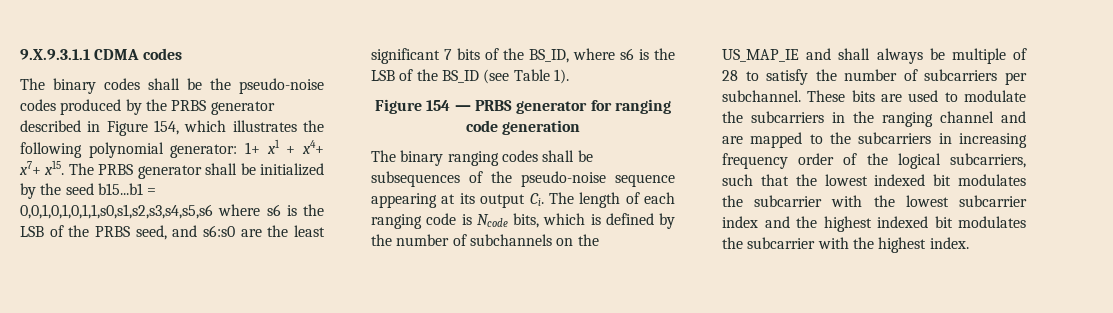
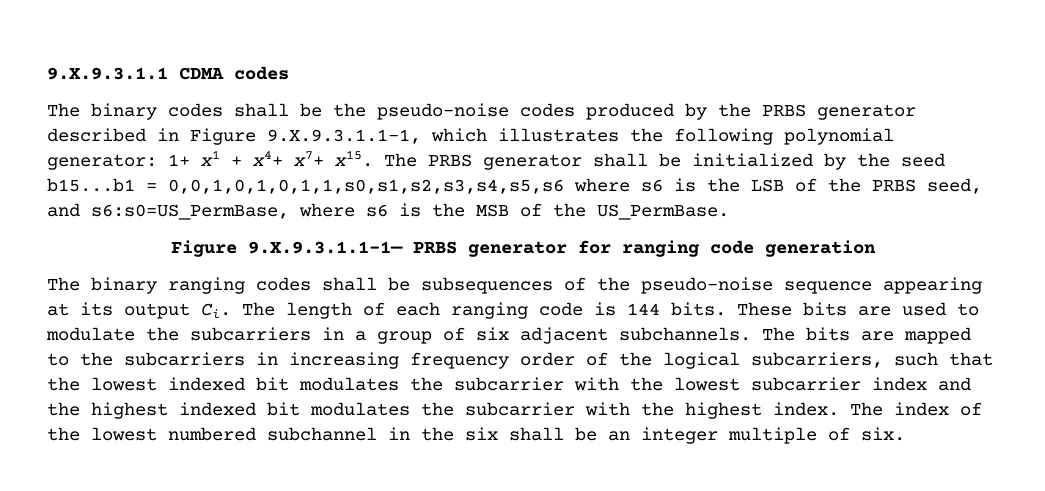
- The binary codes shall be the pseudo-noise codes produced by the PRBS generator described in Figure 154, which illustrates the following polynomial generator: 1+ x1 + x4+ x7+ x15.
+ The binary codes shall be the pseudo-noise codes produced by the PRBS generator described in Figure 9.X.9.3.1.1-1, which illustrates the following polynomial generator: 1+ x1 + x4+ x7+ x15.
- The PRBS generator shall be initialized by the seed b15...b1 = 0,0,1,0,1,0,1,1,s0,s1,s2,s3,s4,s5,s6 where s6 is the LSB of the PRBS seed, and s6:s0 are the least significant 7 bits of the BS_ID, where s6 is the LSB of the BS_ID (see Table 1).
- Figure 154 — PRBS generator for ranging code generation
+ The PRBS generator shall be initialized by the seed b15...b1 = 0,0,1,0,1,0,1,1,s0,s1,s2,s3,s4,s5,s6 where s6 is the LSB of the PRBS seed, and s6:s0=US_PermBase, where s6 is the MSB of the US_PermBase.
+ Figure 9.X.9.3.1.1-1— PRBS generator for ranging code generation
- The binary ranging codes shall be subsequences of the pseudo-noise sequence appearing at its output Ci. The length of each ranging code is Ncode bits, which is defined by the number of subchannels on the US_MAP_IE and shall always be multiple of 28 to satisfy the number of subcarriers per subchannel.
+ The binary ranging codes shall be subsequences of the pseudo-noise sequence appearing at its output Ci. The length of each ranging code is 144 bits.
- These bits are used to modulate the subcarriers in the ranging channel and are mapped to the subcarriers in increasing frequency order of the logical subcarriers, such that the lowest indexed bit modulates the subcarrier with the lowest subcarrier index and the highest indexed bit modulates the subcarrier with the highest index.
+ These bits are used to modulate the subcarriers in a group of six adjacent subchannels. The bits are mapped to the subcarriers in increasing frequency order of the logical subcarriers, such that the lowest indexed bit modulates the subcarrier with the lowest subcarrier index and the highest indexed bit modulates the subcarrier with the highest index.
+ The index of the lowest numbered subchannel in the six shall be an integer multiple of six.

